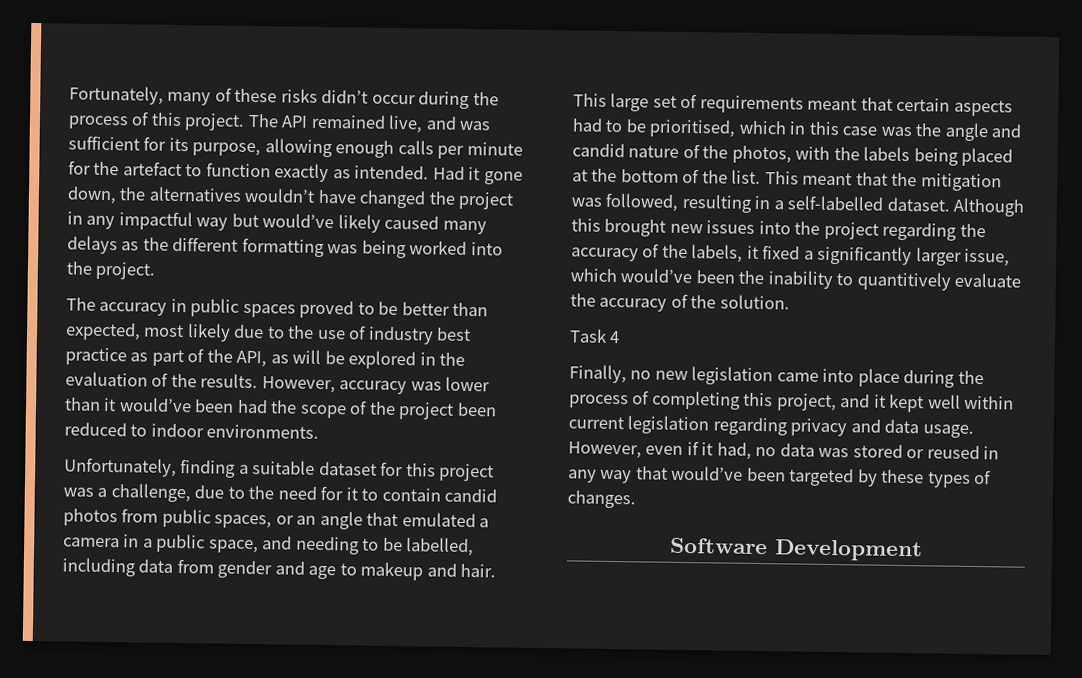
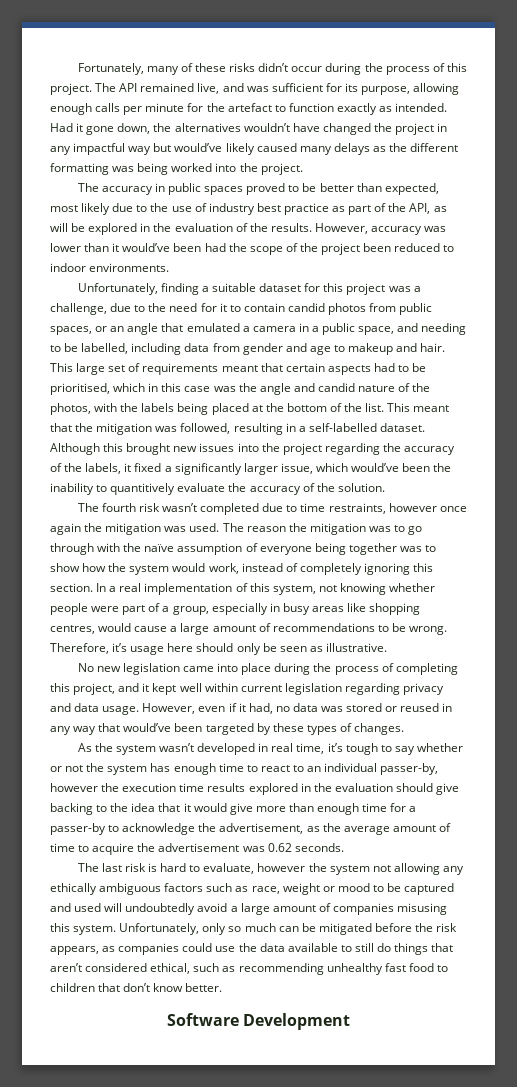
- Task 4
- Finally, no new legislation came into place during the process of completing this project, and it kept well within current legislation regarding privacy and data usage.
+ The fourth risk wasn’t completed due to time restraints, however once again the mitigation was used. The reason the mitigation was to go through with the naïve assumption of everyone being together was to show how the system would work, instead of completely ignoring this section. In a real implementation of this system, not knowing whether people were part of a group, especially in busy areas like shopping centres, would cause a large amount of recommendations to be wrong. Therefore, it’s usage here should only be seen as illustrative.
+ No new legislation came into place during the process of completing this project, and it kept well within current legislation regarding privacy and data usage.
+ As the system wasn’t developed in real time, it’s tough to say whether or not the system has enough time to react to an individual passer-by, however the execution time results explored in the evaluation should give backing to the idea that it would give more than enough time for a passer-by to acknowledge the advertisement, as the average amount of time to acquire the advertisement was 0.62 seconds.
+ The last risk is hard to evaluate, however the system not allowing any ethically ambiguous factors such as race, weight or mood to be captured and used will undoubtedly avoid a large amount of companies misusing this system. Unfortunately, only so much can be mitigated before the risk appears, as companies could use the data available to still do things that aren’t considered ethical, such as recommending unhealthy fast food to children that don’t know better.

